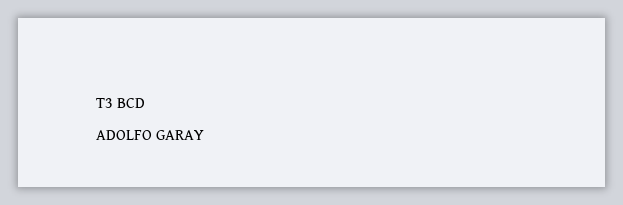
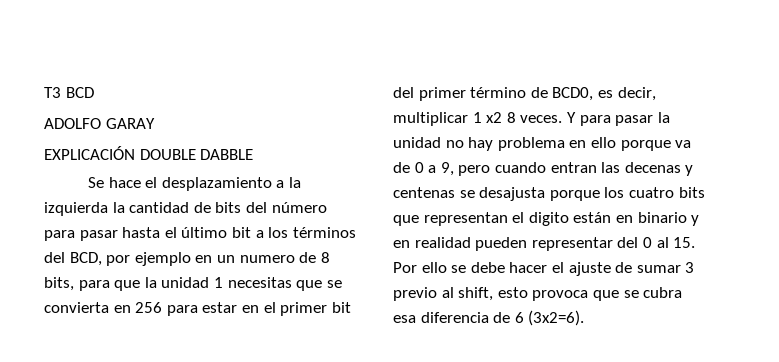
+ EXPLICACIÓN DOUBLE DABBLE
+ Se hace el desplazamiento a la izquierda la cantidad de bits del número para pasar hasta el último bit a los términos del BCD, por ejemplo en un numero de 8 bits, para que la unidad 1 necesitas que se convierta en 256 para estar en el primer bit del primer término de BCD0, es decir, multiplicar 1 x2 8 veces. Y para pasar la unidad no hay problema en ello porque va de 0 a 9, pero cuando entran las decenas y centenas se desajusta porque los cuatro bits que representan el digito están en binario y en realidad pueden representar del 0 al 15. Por ello se debe hacer el ajuste de sumar 3 previo al shift, esto provoca que se cubra esa diferencia de 6 (3x2=6).

